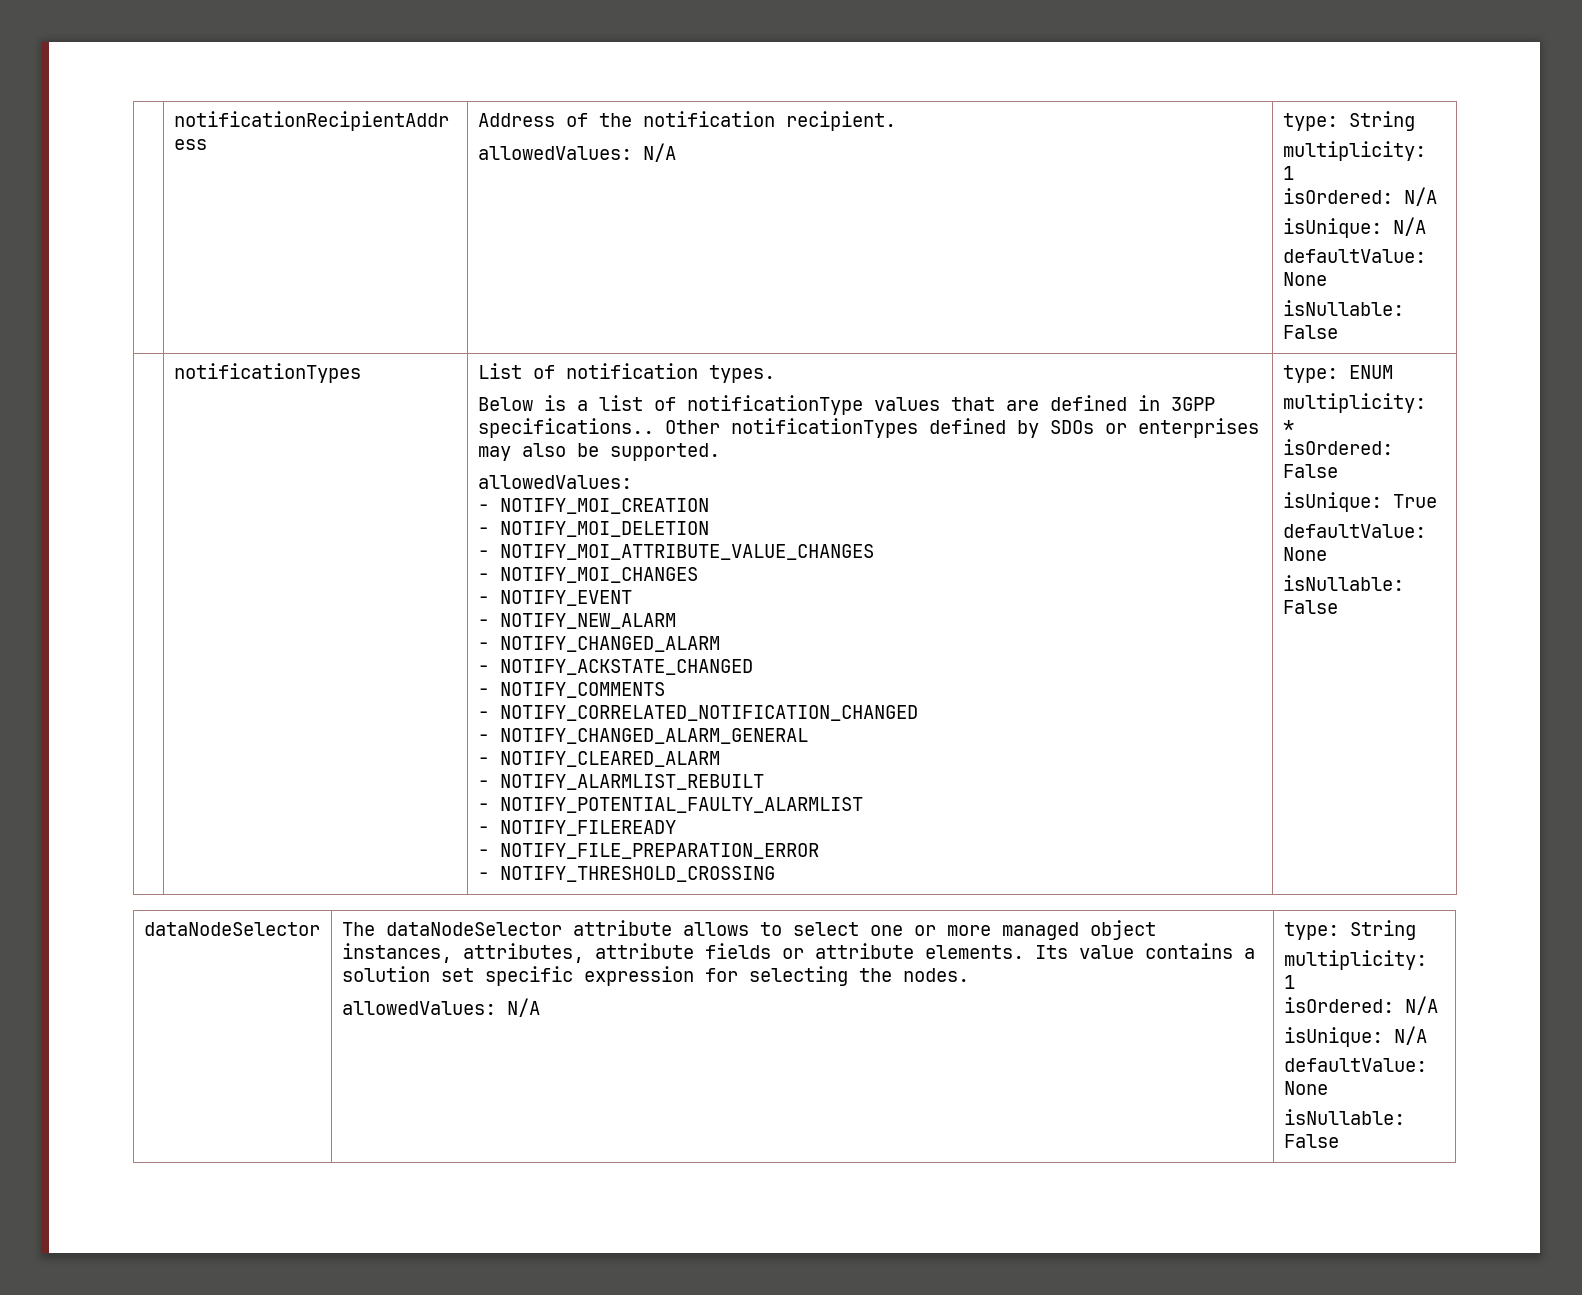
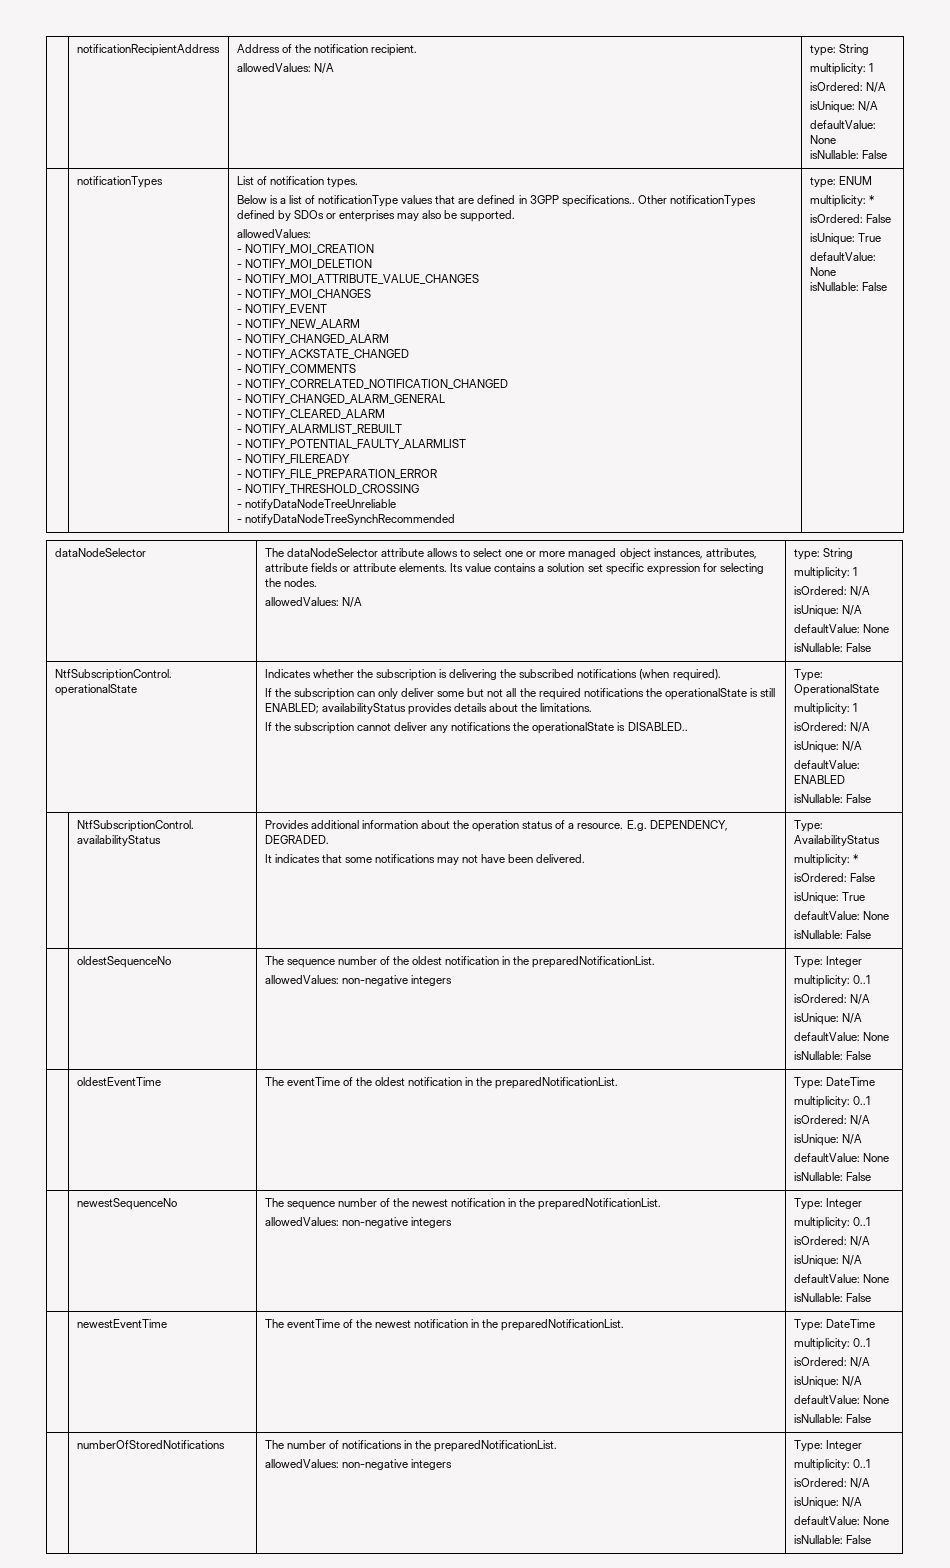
+ - notifyDataNodeTreeUnreliable
+ - notifyDataNodeTreeSynchRecommended
+ NtfSubscriptionControl. operationalState | Indicates whether the subscription is delivering the subscribed notifications (when required).
+ If the subscription can only deliver some but not all the required notifications the operationalState is still ENABLED; availabilityStatus provides details about the limitations.
+ If the subscription cannot deliver any notifications the operationalState is DISABLED.. | Type: OperationalState
+ multiplicity: 1
+ isOrdered: N/A
+ isUnique: N/A
+ defaultValue: ENABLED
+ isNullable: False
+ | NtfSubscriptionControl. availabilityStatus | Provides additional information about the operation status of a resource. E.g. DEPENDENCY, DEGRADED.
+ It indicates that some notifications may not have been delivered. | Type: AvailabilityStatus
+ multiplicity: *
+ isOrdered: False
+ isUnique: True
+ defaultValue: None
+ isNullable: False
+ | oldestSequenceNo | The sequence number of the oldest notification in the preparedNotificationList.
+ allowedValues: non-negative integers | Type: Integer
+ multiplicity: 0..1
+ isOrdered: N/A
+ isUnique: N/A
+ defaultValue: None
+ isNullable: False
+ | oldestEventTime | The eventTime of the oldest notification in the preparedNotificationList. | Type: DateTime
+ multiplicity: 0..1
+ isOrdered: N/A
+ isUnique: N/A
+ defaultValue: None
+ isNullable: False
+ | newestSequenceNo | The sequence number of the newest notification in the preparedNotificationList.
+ allowedValues: non-negative integers | Type: Integer
+ multiplicity: 0..1
+ isOrdered: N/A
+ isUnique: N/A
+ defaultValue: None
+ isNullable: False
+ | newestEventTime | The eventTime of the newest notification in the preparedNotificationList. | Type: DateTime
+ multiplicity: 0..1
+ isOrdered: N/A
+ isUnique: N/A
+ defaultValue: None
+ isNullable: False
+ | numberOfStoredNotifications | The number of notifications in the preparedNotificationList.
+ allowedValues: non-negative integers | Type: Integer
+ multiplicity: 0..1
+ isOrdered: N/A
+ isUnique: N/A
+ defaultValue: None
+ isNullable: False

